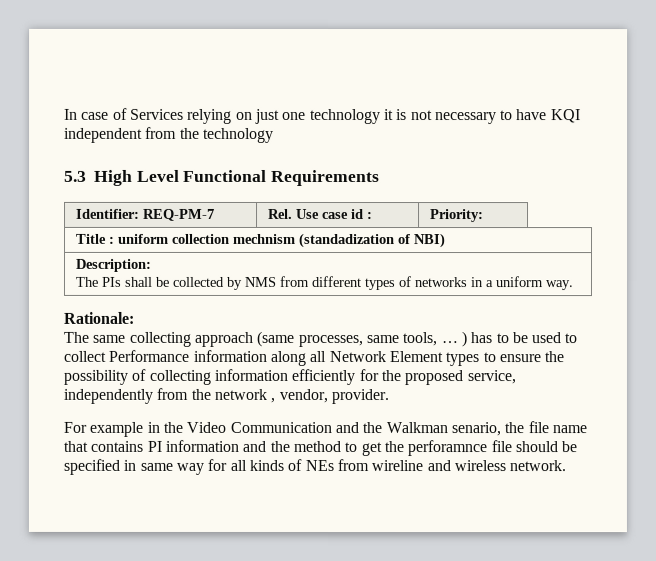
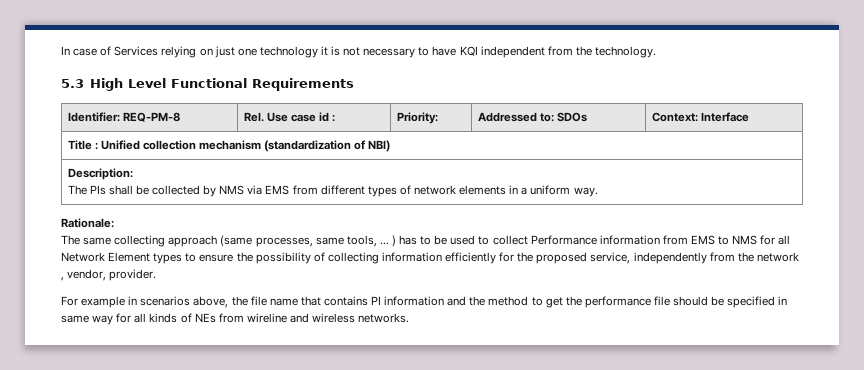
- In case of Services relying on just one technology it is not necessary to have KQI independent from the technology
+ In case of Services relying on just one technology it is not necessary to have KQI independent from the technology.
- Identifier: REQ-PM-7 | Rel. Use case id : | Priority:
- Title : uniform collection mechnism (standadization of NBI)
+ Identifier: REQ-PM-8 | Rel. Use case id : | Priority: | Addressed to: SDOs | Context: Interface
+ Title : Unified collection mechanism (standardization of NBI)
  Description:
- The PIs shall be collected by NMS from different types of networks in a uniform way.
+ The PIs shall be collected by NMS via EMS from different types of network elements in a uniform way.
- The same collecting approach (same processes, same tools, … ) has to be used to collect Performance information along all Network Element types to ensure the possibility of collecting information efficiently for the proposed service, independently from the network , vendor, provider.
+ The same collecting approach (same processes, same tools, … ) has to be used to collect Performance information from EMS to NMS for all Network Element types to ensure the possibility of collecting information efficiently for the proposed service, independently from the network , vendor, provider.
- For example in the Video Communication and the Walkman senario, the file name that contains PI information and the method to get the perforamnce file should be specified in same way for all kinds of NEs from wireline and wireless network.
+ For example in scenarios above, the file name that contains PI information and the method to get the performance file should be specified in same way for all kinds of NEs from wireline and wireless networks.

